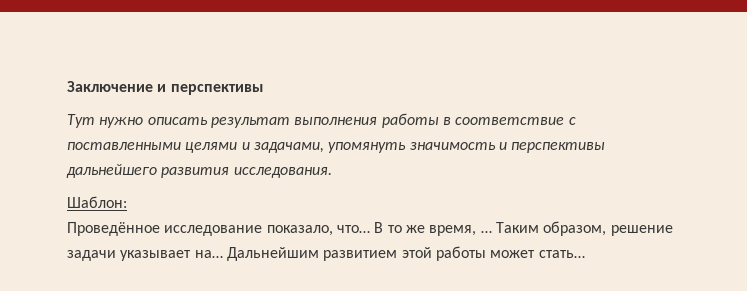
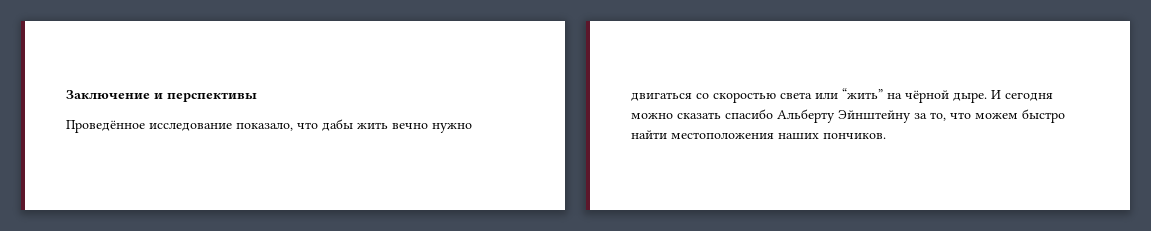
- Тут нужно описать результат выполнения работы в соответствие с поставленными целями и задачами, упомянуть значимость и перспективы дальнейшего развития исследования.
- Шаблон:
- Проведённое исследование показало, что… В то же время, … Таким образом, решение задачи указывает на… Дальнейшим развитием этой работы может стать…
+ Проведённое исследование показало, что дабы жить вечно нужно двигаться со скоростью света или “жить” на чёрной дыре. И сегодня можно сказать спасибо Альберту Эйнштейну за то, что можем быстро найти местоположения наших пончиков.

